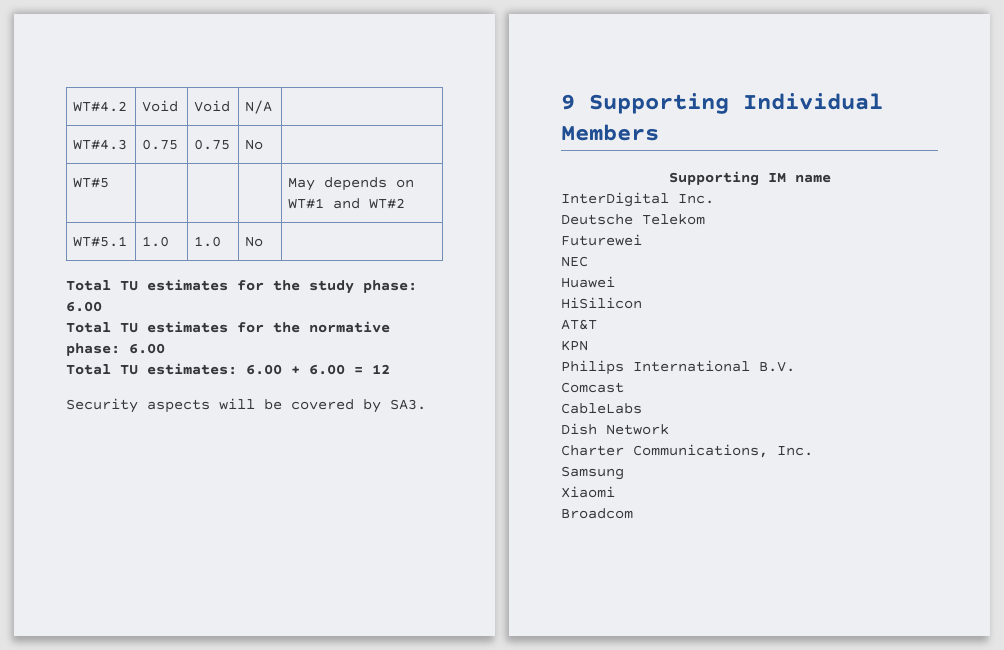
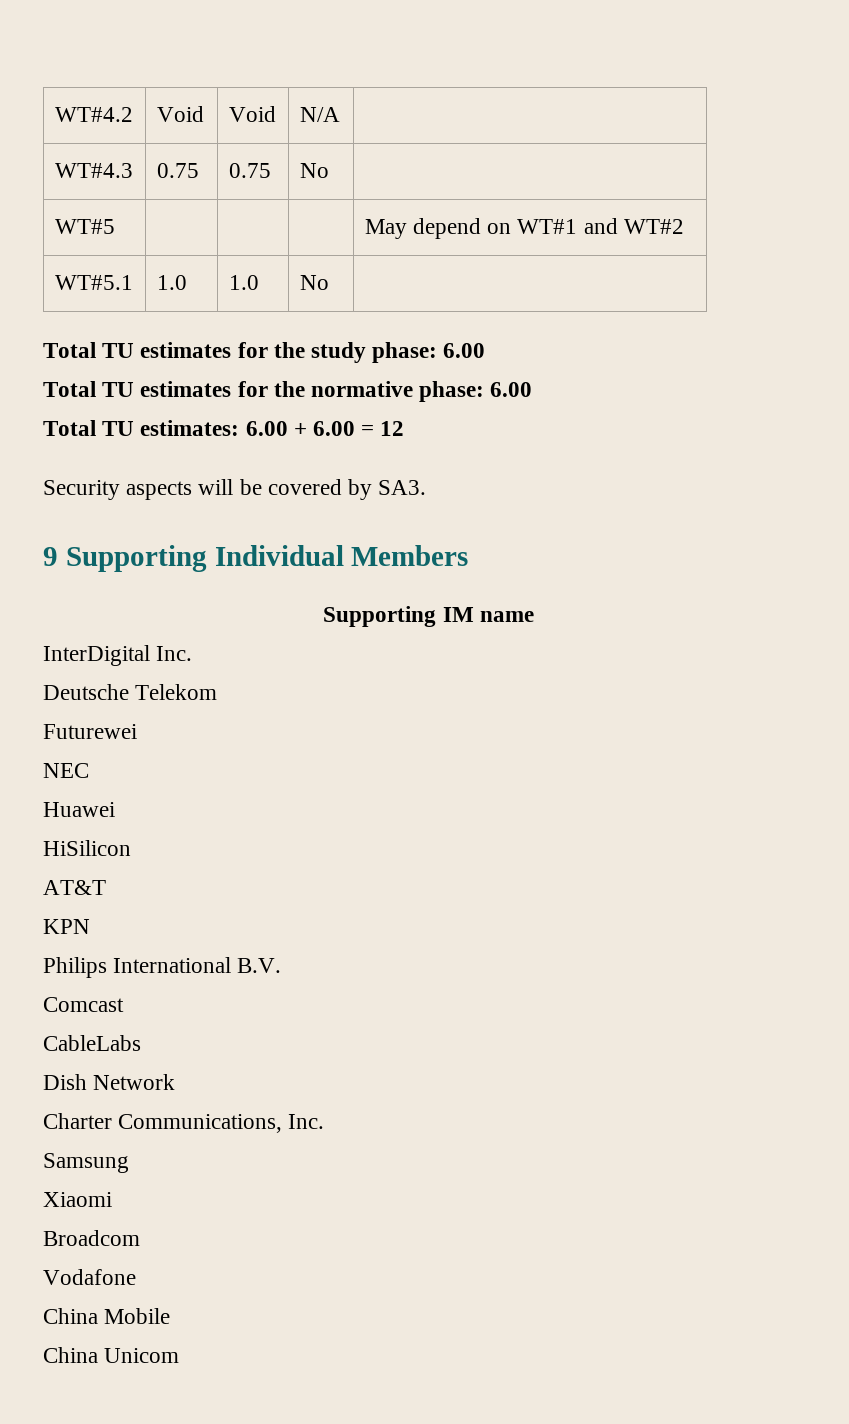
- WT#5 | | | | May depends on WT#1 and WT#2
+ WT#5 | | | | May depend on WT#1 and WT#2
+ Vodafone
+ China Mobile
+ China Unicom

